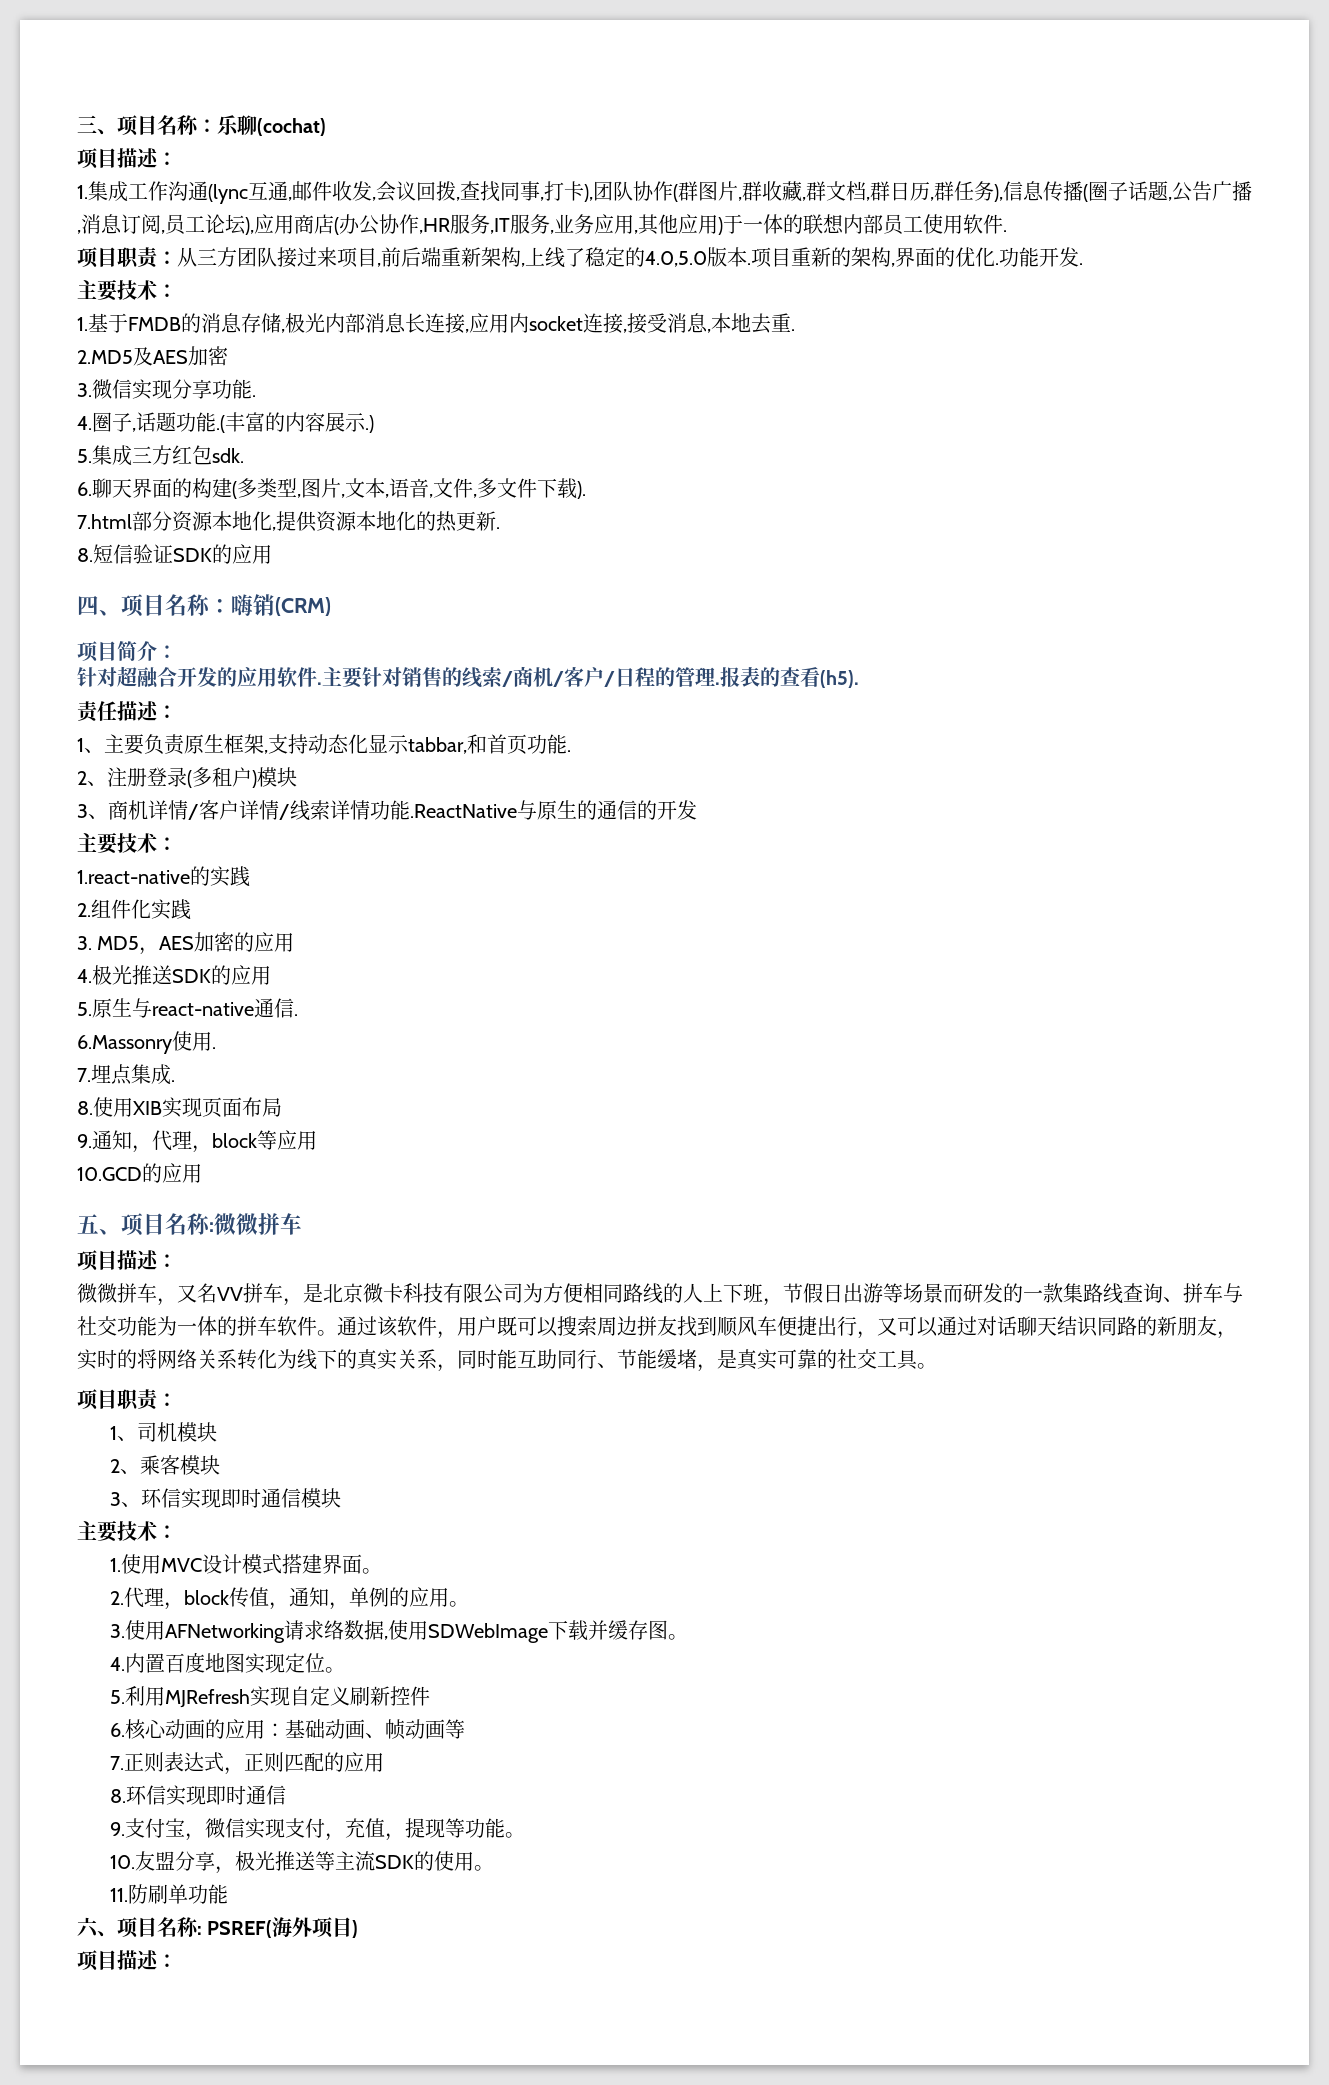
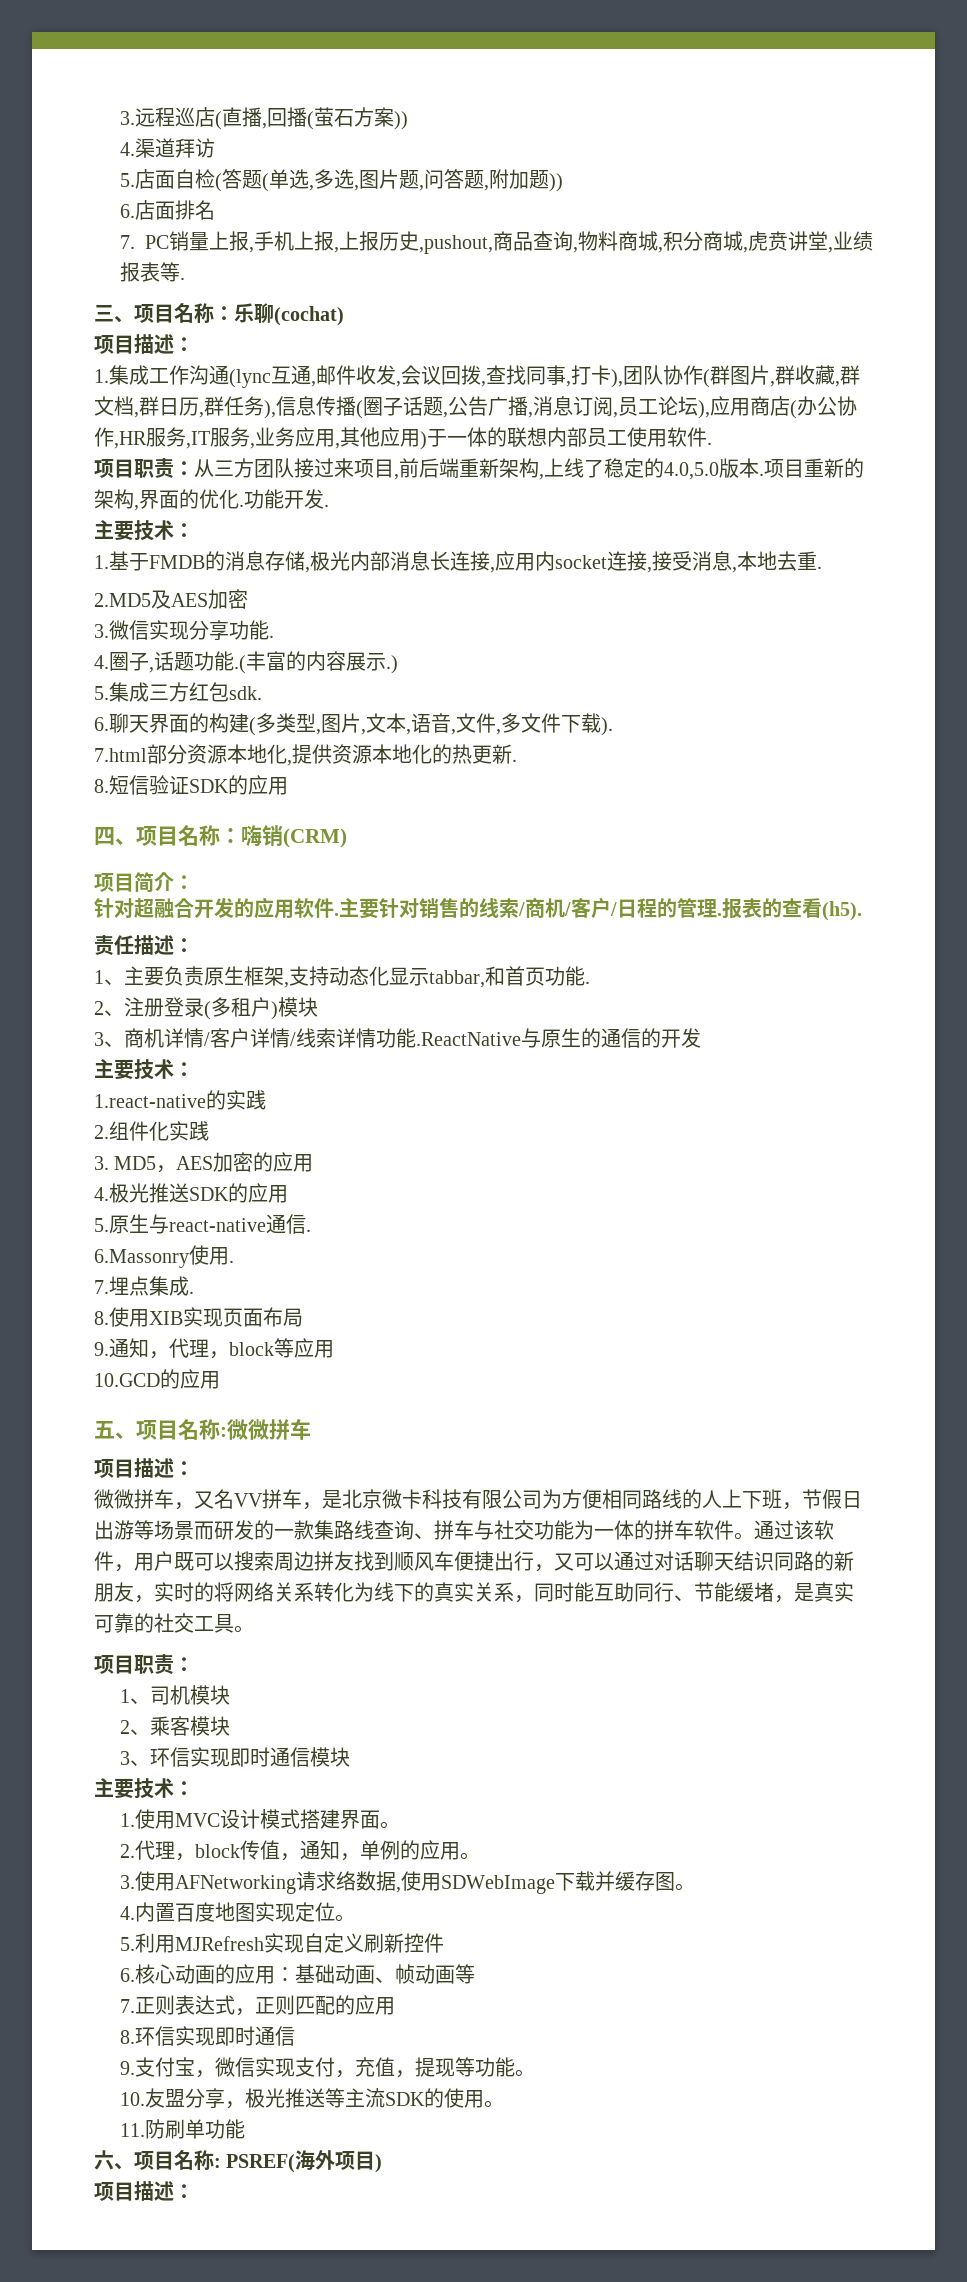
+ 3.远程巡店(直播,回播(萤石方案))
+ 4.渠道拜访
+ 5.店面自检(答题(单选,多选,图片题,问答题,附加题))
+ 6.店面排名
+ 7. PC销量上报,手机上报,上报历史,pushout,商品查询,物料商城,积分商城,虎贲讲堂,业绩报表等.

